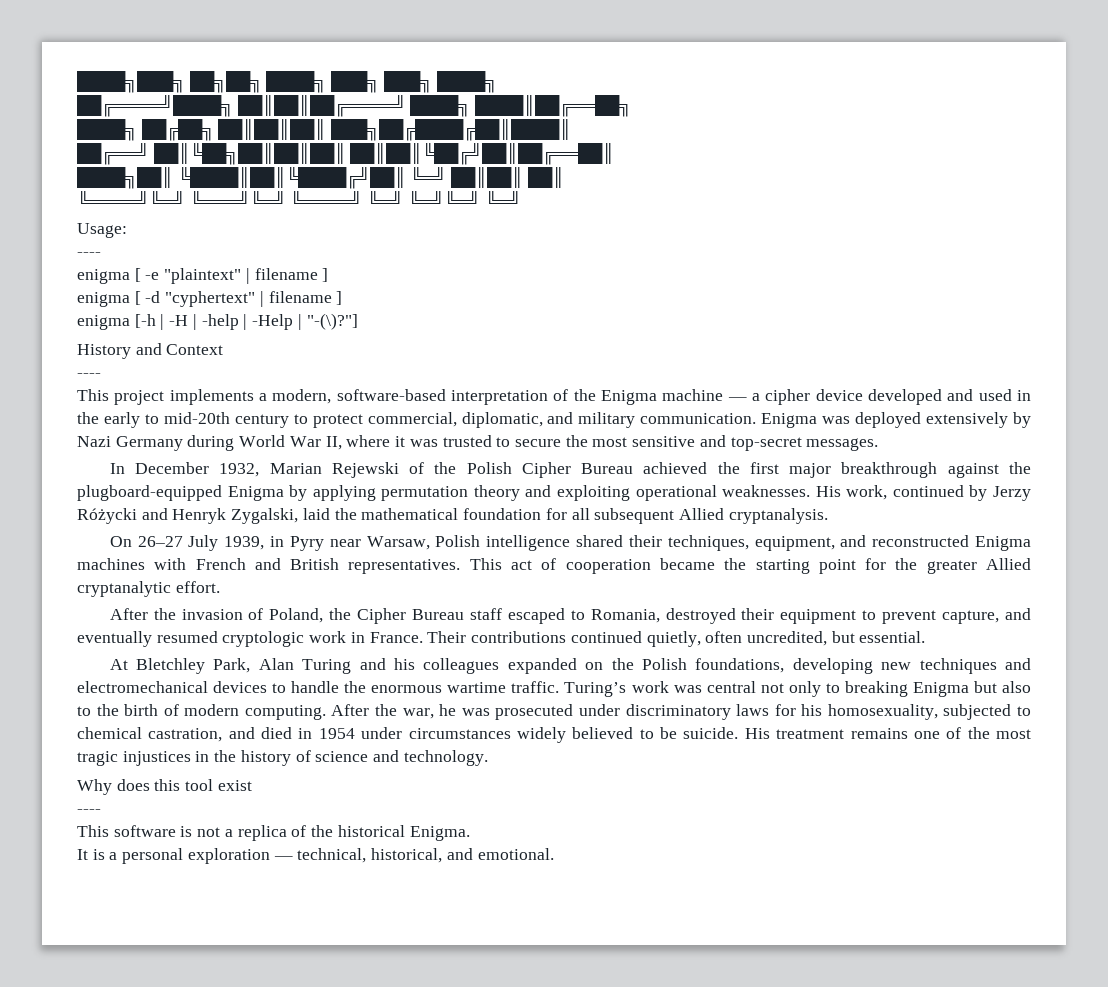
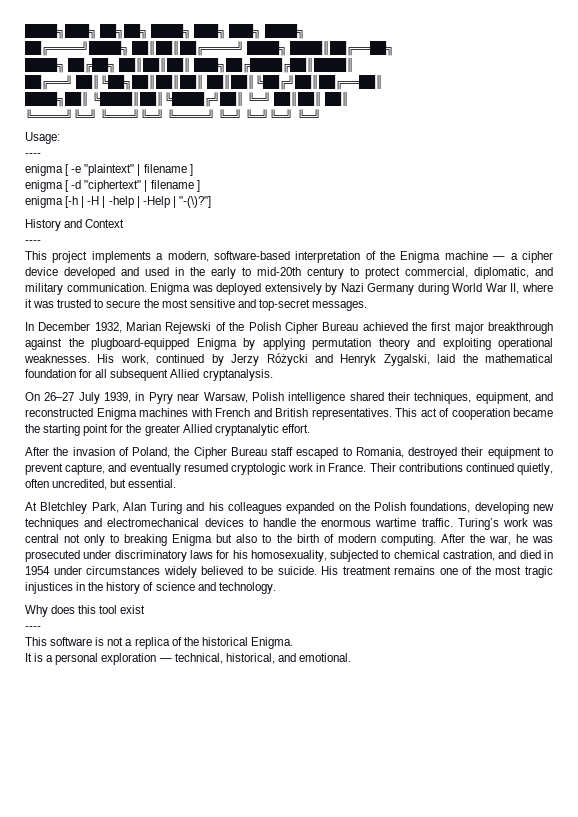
- enigma [ -d "cyphertext" | filename ]
+ enigma [ -d "ciphertext" | filename ]

